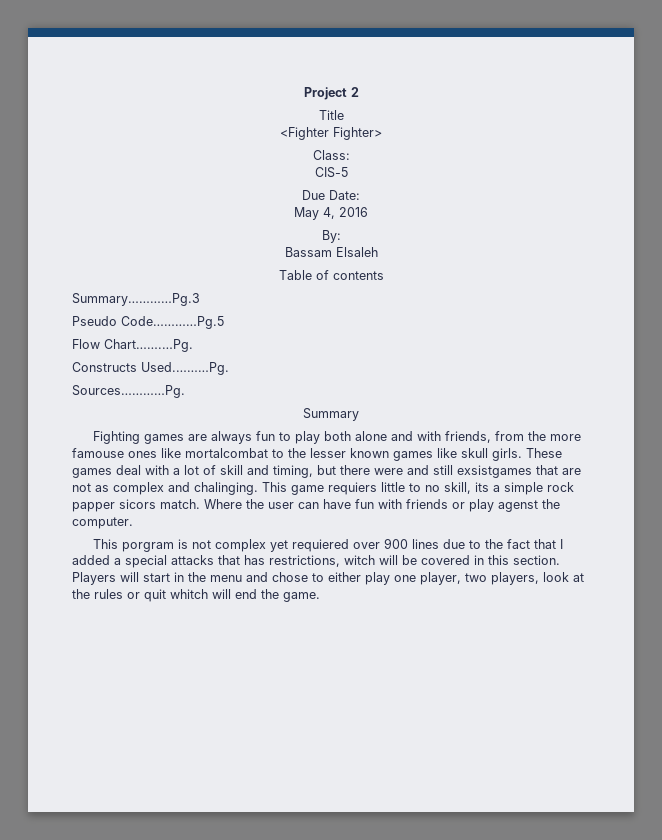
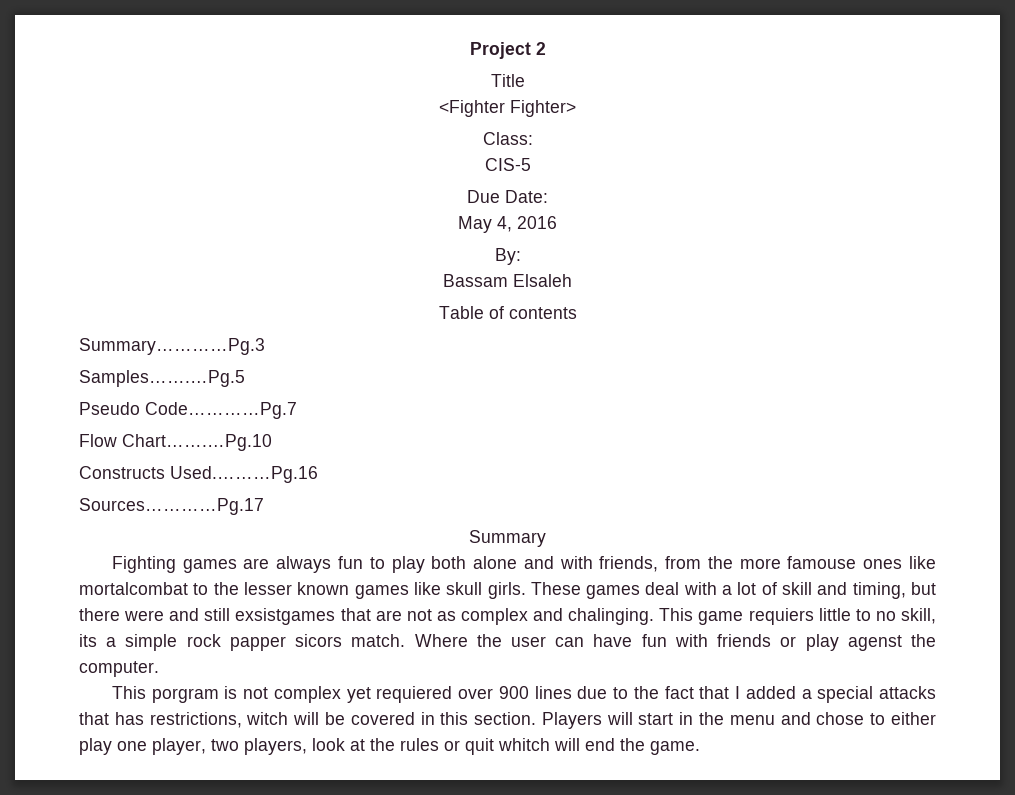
+ Samples…….…Pg.5
- Pseudo Code…………Pg.5
+ Pseudo Code…………Pg.7
- Flow Chart…….…Pg.
+ Flow Chart…….…Pg.10
- Constructs Used.………Pg.
- Sources…………Pg.
+ Constructs Used.………Pg.16
+ Sources…………Pg.17

